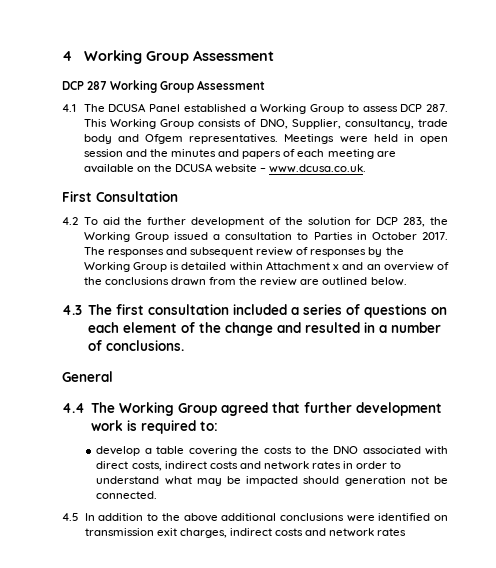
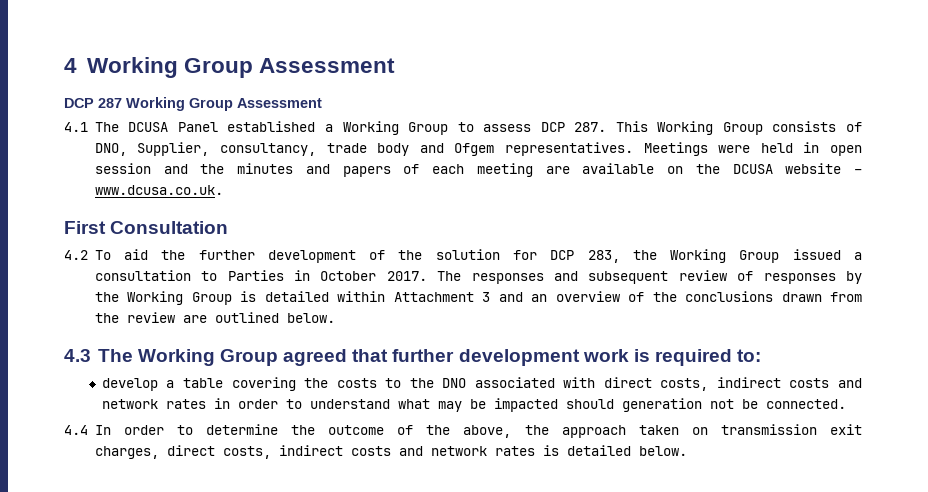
- The responses and subsequent review of responses by the Working Group is detailed within Attachment x and an overview of the conclusions drawn from the review are outlined below.
+ The responses and subsequent review of responses by the Working Group is detailed within Attachment 3 and an overview of the conclusions drawn from the review are outlined below.
- 4.3 The first consultation included a series of questions on each element of the change and resulted in a number of conclusions.
- General
- 4.4 The Working Group agreed that further development work is required to:
+ 4.3 The Working Group agreed that further development work is required to:
- 4.5 In addition to the above additional conclusions were identified on transmission exit charges, indirect costs and network rates
+ 4.4 In order to determine the outcome of the above, the approach taken on transmission exit charges, direct costs, indirect costs and network rates is detailed below.

